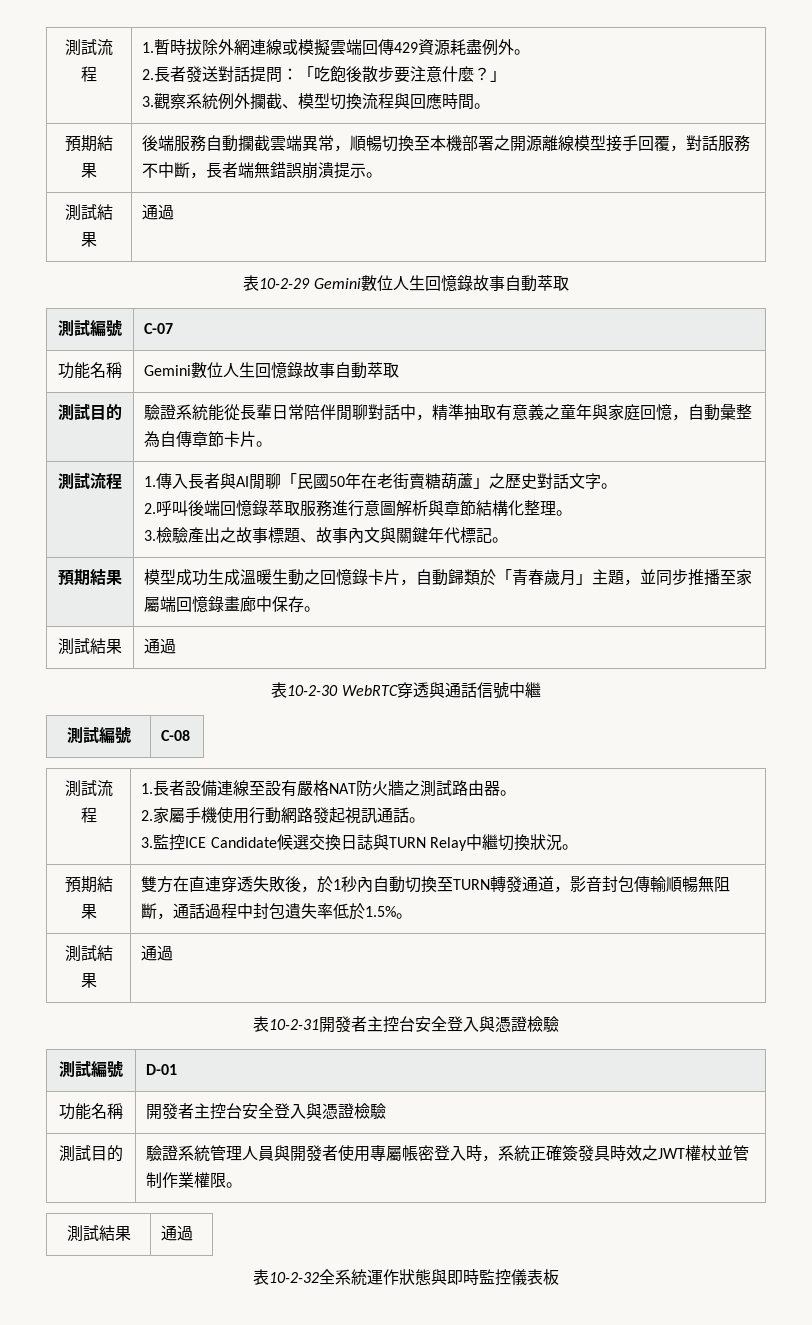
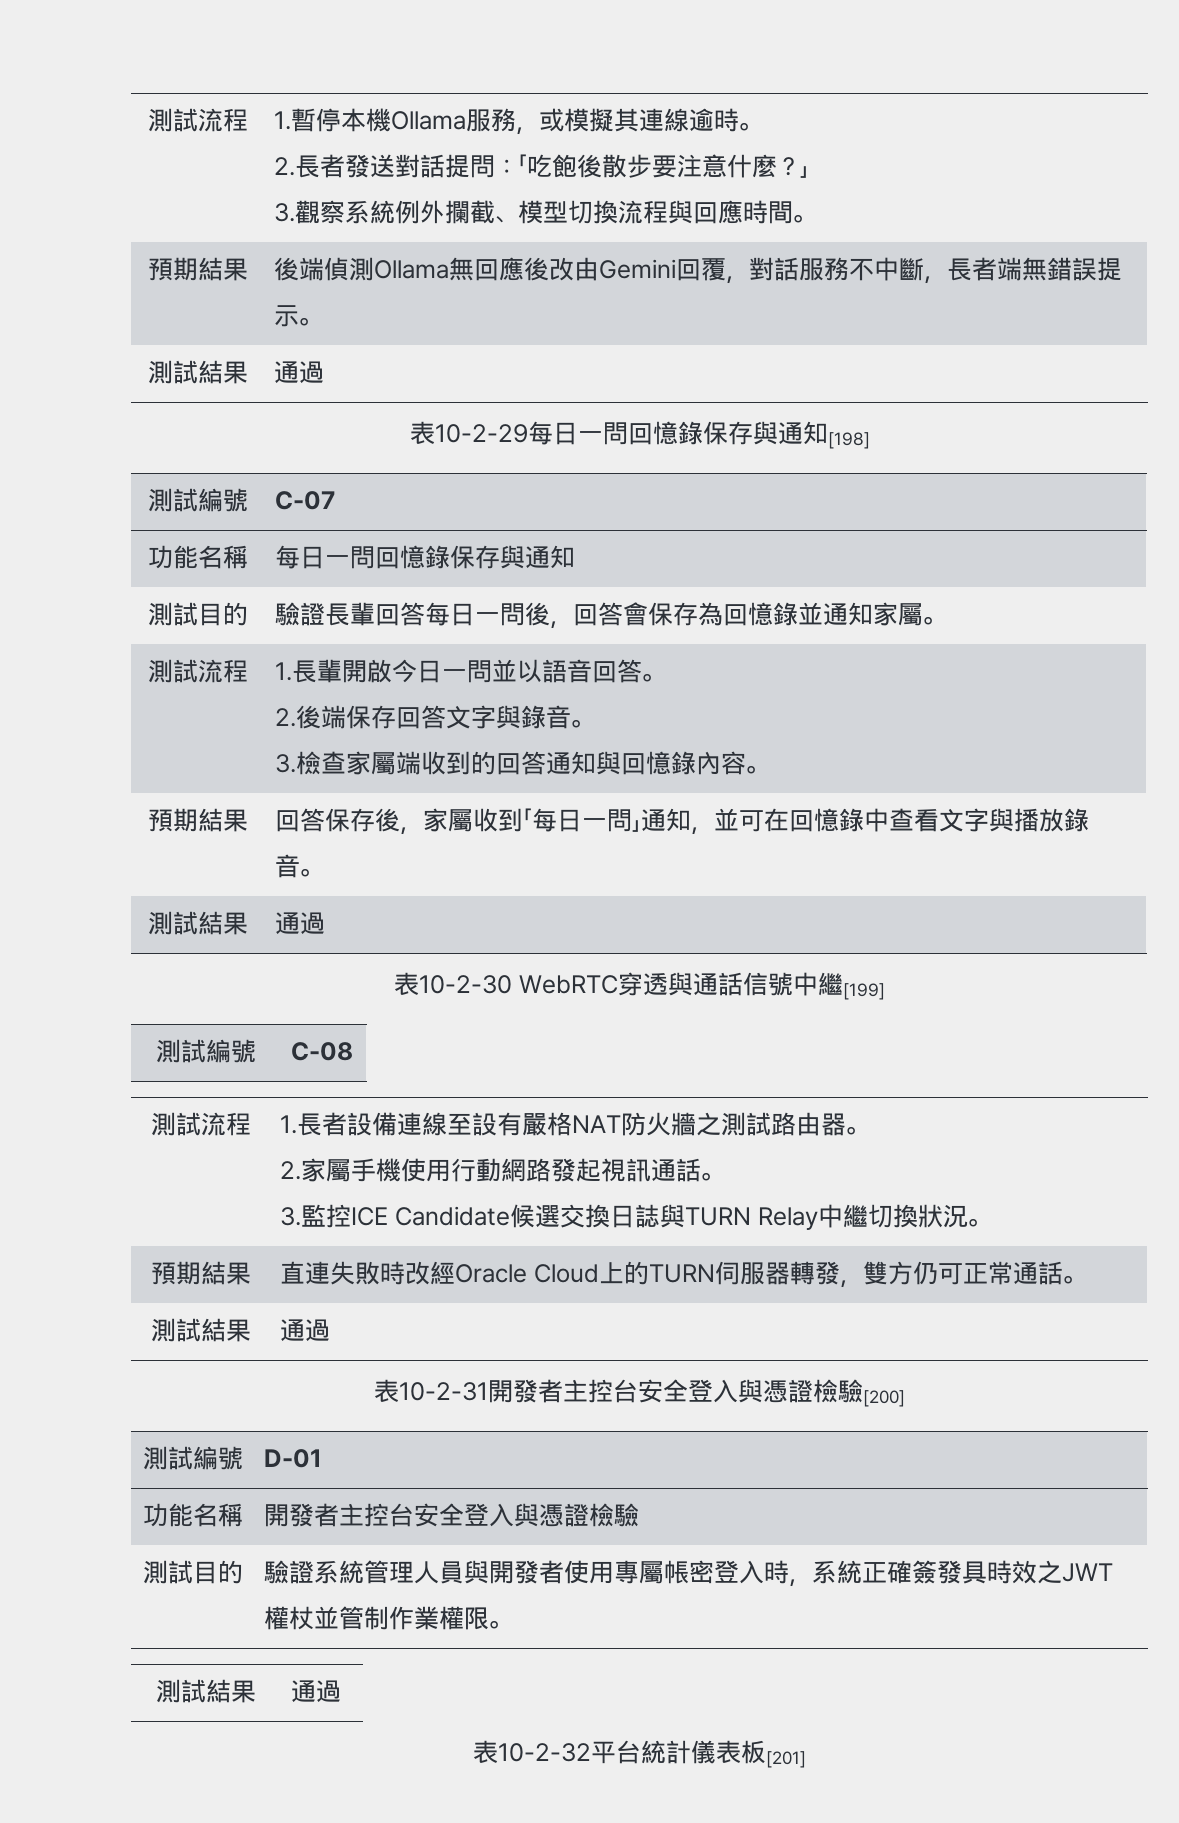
- 測試流程 | 1.暫時拔除外網連線或模擬雲端回傳429資源耗盡例外。
+ 測試流程 | 1.暫停本機Ollama服務，或模擬其連線逾時。
- 預期結果 | 後端服務自動攔截雲端異常，順暢切換至本機部署之開源離線模型接手回覆，對話服務不中斷，長者端無錯誤崩潰提示。
+ 預期結果 | 後端偵測Ollama無回應後改由Gemini回覆，對話服務不中斷，長者端無錯誤提示。
- 表10-2-29 Gemini數位人生回憶錄故事自動萃取
+ 表10-2-29每日一問回憶錄保存與通知[198]
- 功能名稱 | Gemini數位人生回憶錄故事自動萃取
- 測試目的 | 驗證系統能從長輩日常陪伴閒聊對話中，精準抽取有意義之童年與家庭回憶，自動彙整為自傳章節卡片。
- 測試流程 | 1.傳入長者與AI閒聊「民國50年在老街賣糖葫蘆」之歷史對話文字。
- 2.呼叫後端回憶錄萃取服務進行意圖解析與章節結構化整理。
- 3.檢驗產出之故事標題、故事內文與關鍵年代標記。
- 預期結果 | 模型成功生成溫暖生動之回憶錄卡片，自動歸類於「青春歲月」主題，並同步推播至家屬端回憶錄畫廊中保存。
+ 功能名稱 | 每日一問回憶錄保存與通知
+ 測試目的 | 驗證長輩回答每日一問後，回答會保存為回憶錄並通知家屬。
+ 測試流程 | 1.長輩開啟今日一問並以語音回答。
+ 2.後端保存回答文字與錄音。
+ 3.檢查家屬端收到的回答通知與回憶錄內容。
+ 預期結果 | 回答保存後，家屬收到「每日一問」通知，並可在回憶錄中查看文字與播放錄音。
- 表10-2-30 WebRTC穿透與通話信號中繼
+ 表10-2-30 WebRTC穿透與通話信號中繼[199]
- 預期結果 | 雙方在直連穿透失敗後，於1秒內自動切換至TURN轉發通道，影音封包傳輸順暢無阻斷，通話過程中封包遺失率低於1.5%。
+ 預期結果 | 直連失敗時改經Oracle Cloud上的TURN伺服器轉發，雙方仍可正常通話。
- 表10-2-31開發者主控台安全登入與憑證檢驗
+ 表10-2-31開發者主控台安全登入與憑證檢驗[200]
- 表10-2-32全系統運作狀態與即時監控儀表板
+ 表10-2-32平台統計儀表板[201]

